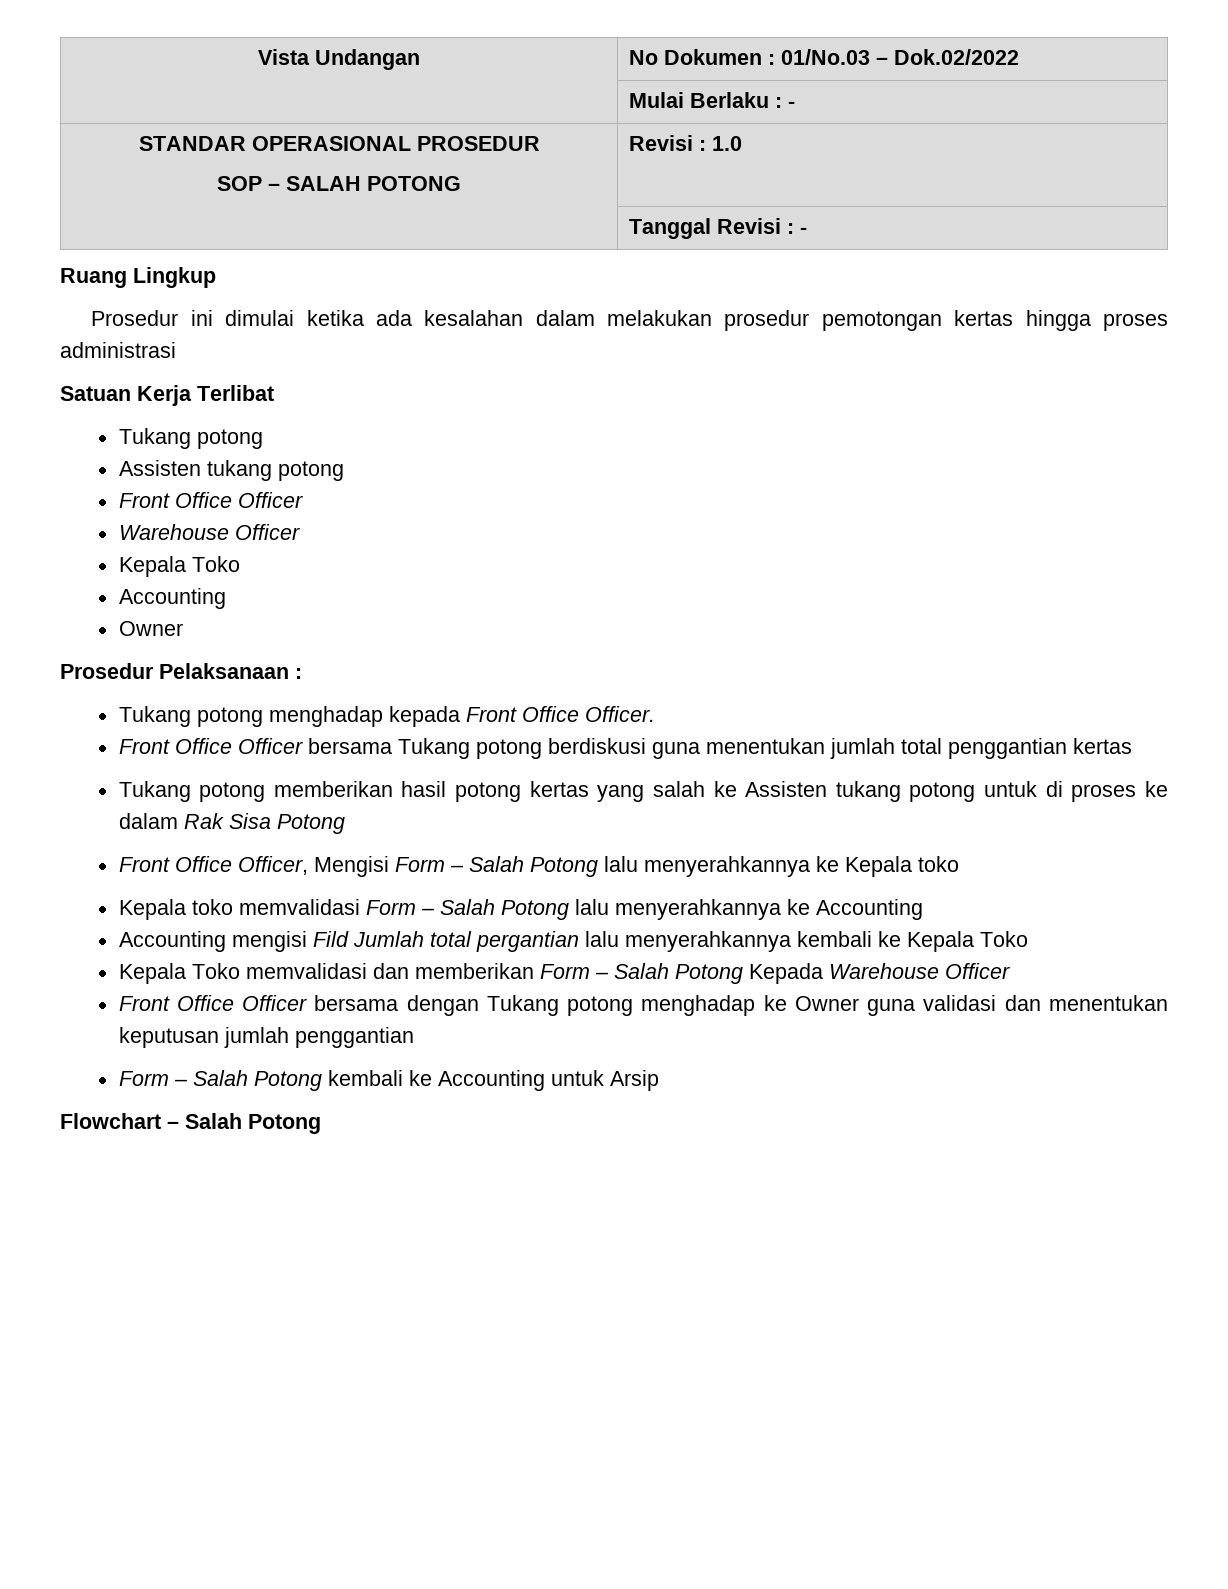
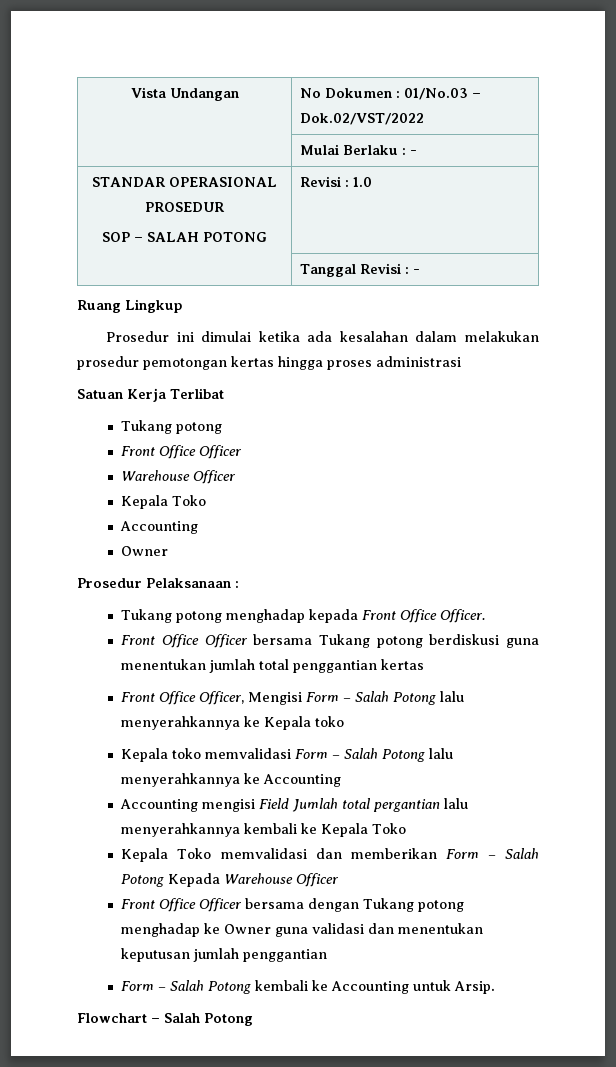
- Vista Undangan | No Dokumen : 01/No.03 – Dok.02/2022
+ Vista Undangan | No Dokumen : 01/No.03 – Dok.02/VST/2022
  Satuan Kerja Terlibat
  Tukang potong
- Assisten tukang potong
- Tukang potong memberikan hasil potong kertas yang salah ke Assisten tukang potong untuk di proses ke dalam Rak Sisa Potong
- Accounting mengisi Fild Jumlah total pergantian lalu menyerahkannya kembali ke Kepala Toko
+ Accounting mengisi Field Jumlah total pergantian lalu menyerahkannya kembali ke Kepala Toko
- Form – Salah Potong kembali ke Accounting untuk Arsip
+ Form – Salah Potong kembali ke Accounting untuk Arsip.

